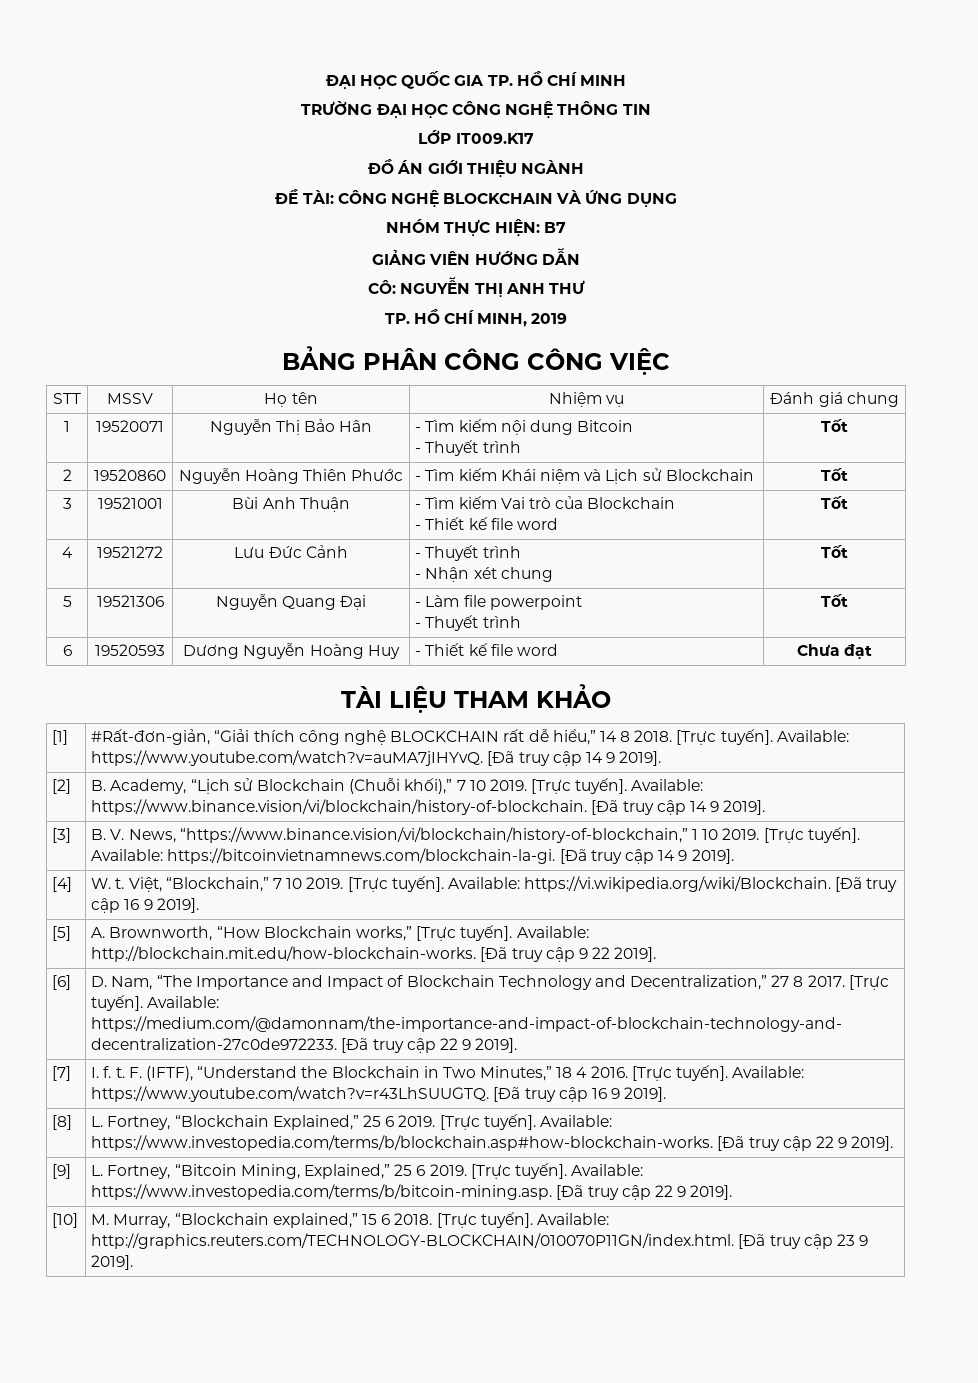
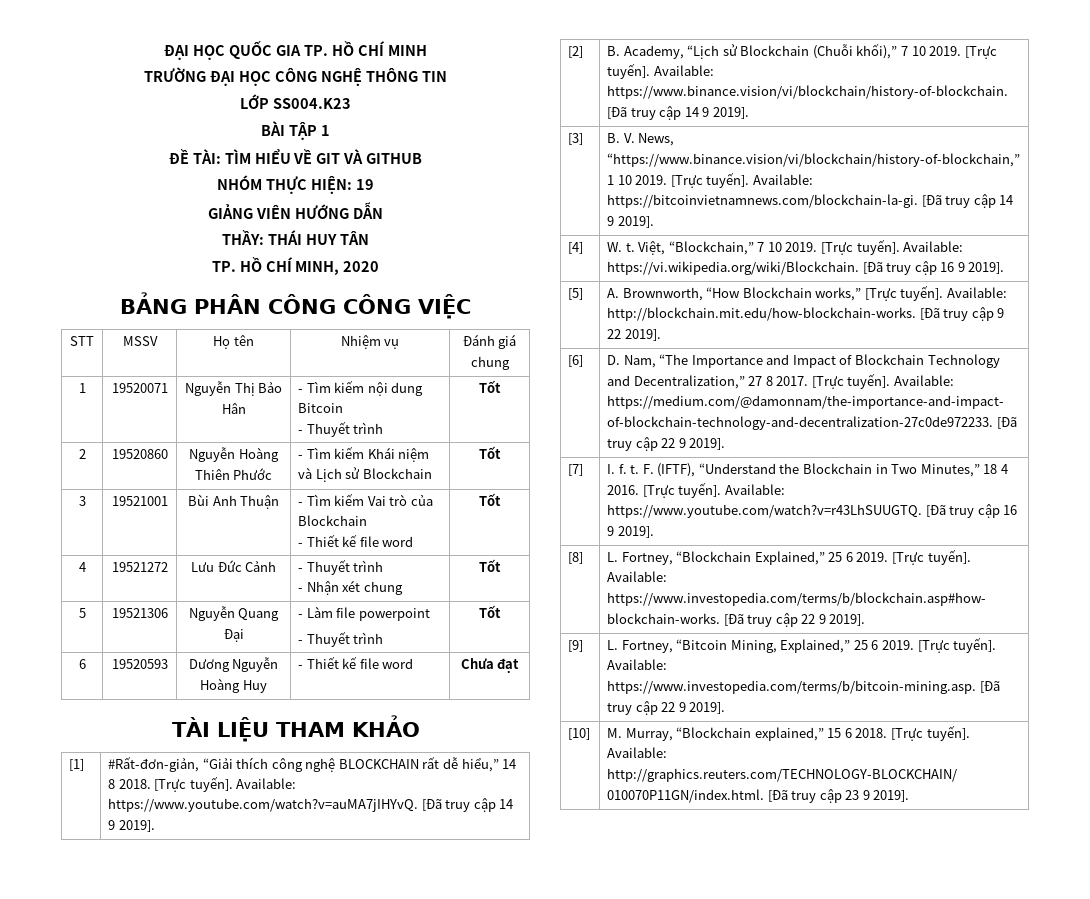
- LỚP IT009.K17
- ĐỒ ÁN GIỚI THIỆU NGÀNH
- ĐỀ TÀI: CÔNG NGHỆ BLOCKCHAIN VÀ ỨNG DỤNG
+ LỚP SS004.K23
+ BÀI TẬP 1
+ ĐỀ TÀI: TÌM HIỂU VỀ GIT VÀ GITHUB
- NHÓM THỰC HIỆN: B7
+ NHÓM THỰC HIỆN: 19
- CÔ: NGUYỄN THỊ ANH THƯ
+ THẦY: THÁI HUY TÂN
- TP. HỒ CHÍ MINH, 2019
+ TP. HỒ CHÍ MINH, 2020

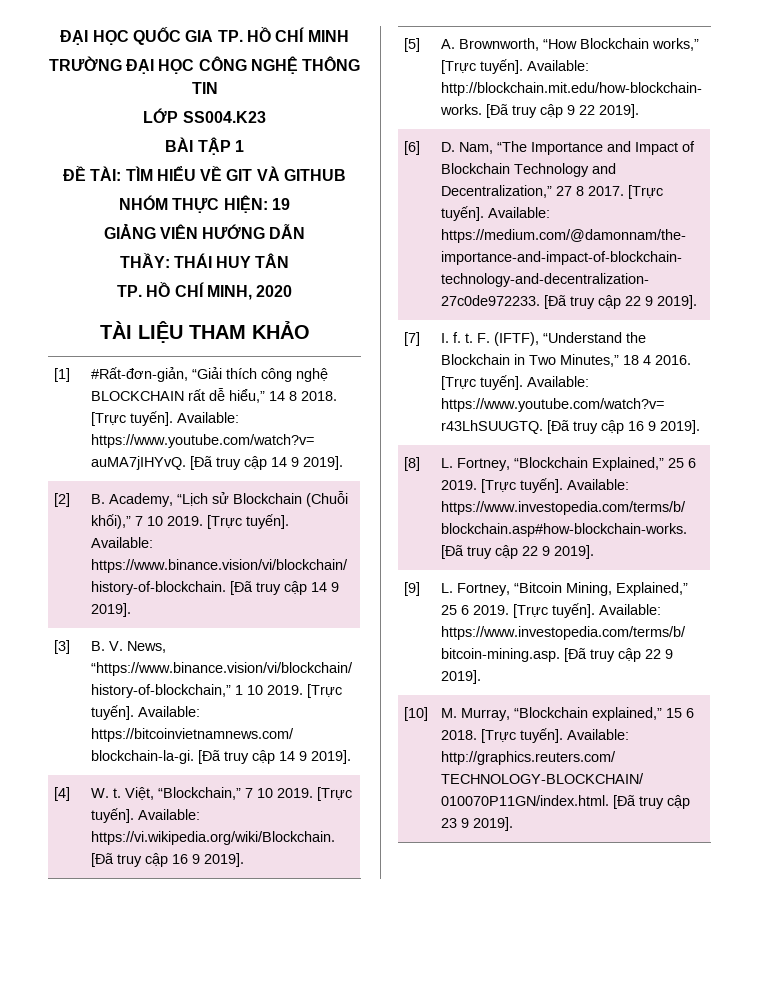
- BẢNG PHÂN CÔNG CÔNG VIỆC
- STT | MSSV | Họ tên | Nhiệm vụ | Đánh giá chung
- 1 | 19520071 | Nguyễn Thị Bảo Hân | - Tìm kiếm nội dung Bitcoin
- - Thuyết trình | Tốt
- 2 | 19520860 | Nguyễn Hoàng Thiên Phước | - Tìm kiếm Khái niệm và Lịch sử Blockchain | Tốt
- 3 | 19521001 | Bùi Anh Thuận | - Tìm kiếm Vai trò của Blockchain
- - Thiết kế file word | Tốt
- 4 | 19521272 | Lưu Đức Cảnh | - Thuyết trình
- - Nhận xét chung | Tốt
- 5 | 19521306 | Nguyễn Quang Đại | - Làm file powerpoint
- - Thuyết trình | Tốt
- 6 | 19520593 | Dương Nguyễn Hoàng Huy | - Thiết kế file word | Chưa đạt

